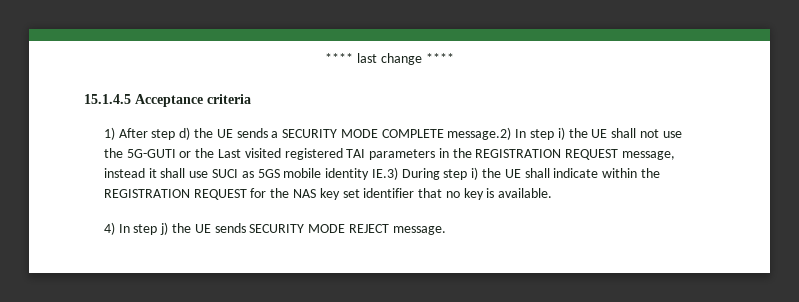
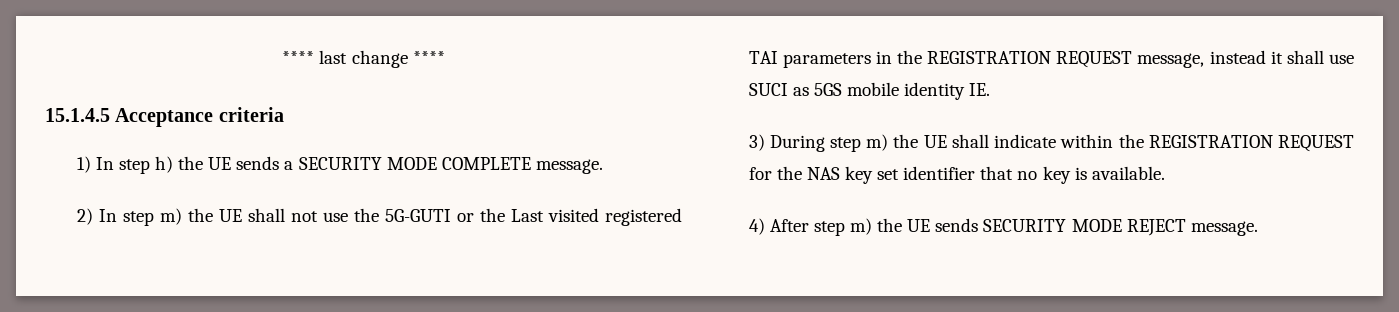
- 1) After step d) the UE sends a SECURITY MODE COMPLETE message.2) In step i) the UE shall not use the 5G-GUTI or the Last visited registered TAI parameters in the REGISTRATION REQUEST message, instead it shall use SUCI as 5GS mobile identity IE.3) During step i) the UE shall indicate within the REGISTRATION REQUEST for the NAS key set identifier that no key is available.
+ 1) In step h) the UE sends a SECURITY MODE COMPLETE message.
+ 2) In step m) the UE shall not use the 5G-GUTI or the Last visited registered TAI parameters in the REGISTRATION REQUEST message, instead it shall use SUCI as 5GS mobile identity IE.
+ 3) During step m) the UE shall indicate within the REGISTRATION REQUEST for the NAS key set identifier that no key is available.
- 4) In step j) the UE sends SECURITY MODE REJECT message.
+ 4) After step m) the UE sends SECURITY MODE REJECT message.

